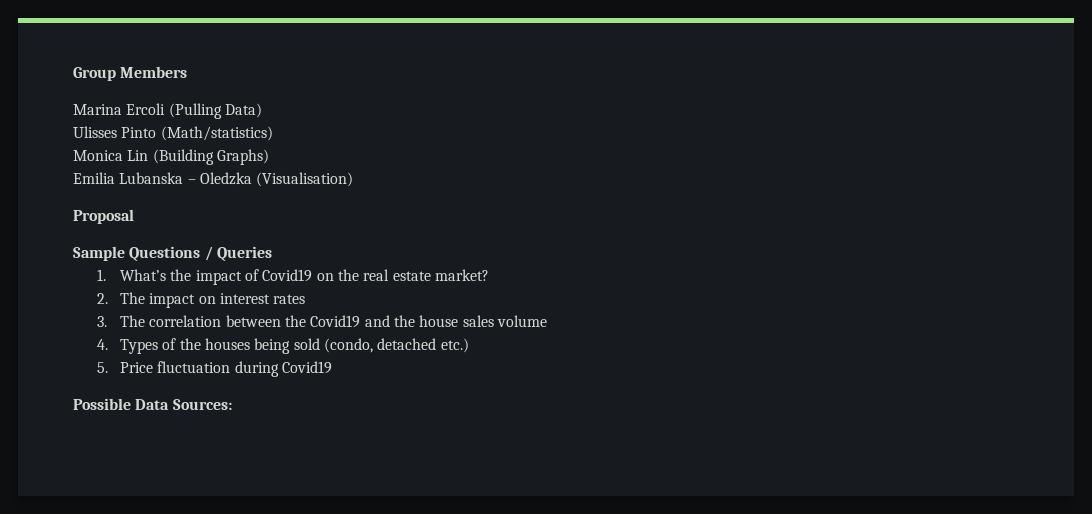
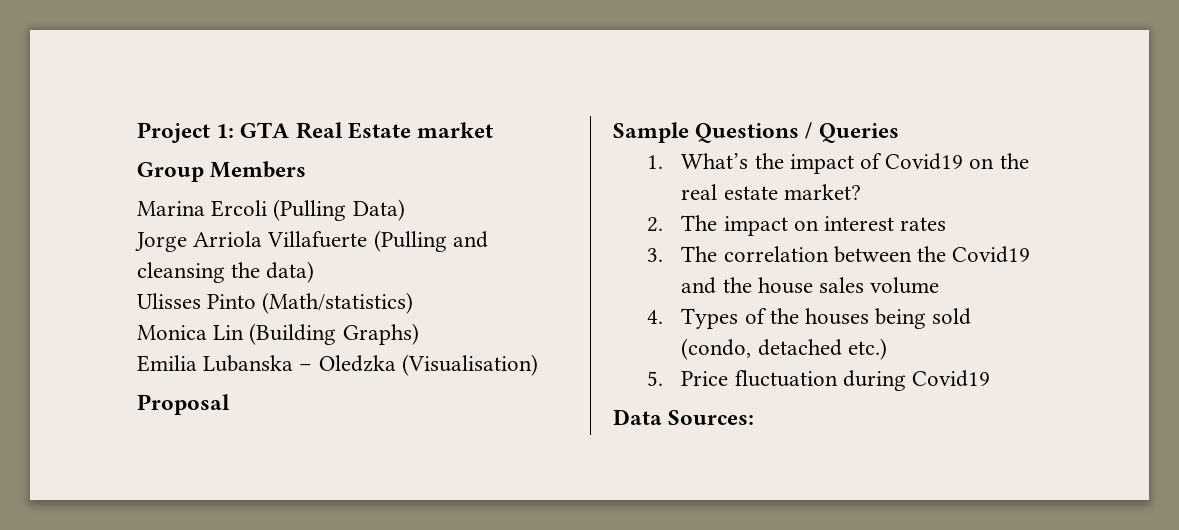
+ Project 1: GTA Real Estate market
+ Jorge Arriola Villafuerte (Pulling and cleansing the data)
- Possible Data Sources:
+ Data Sources:

